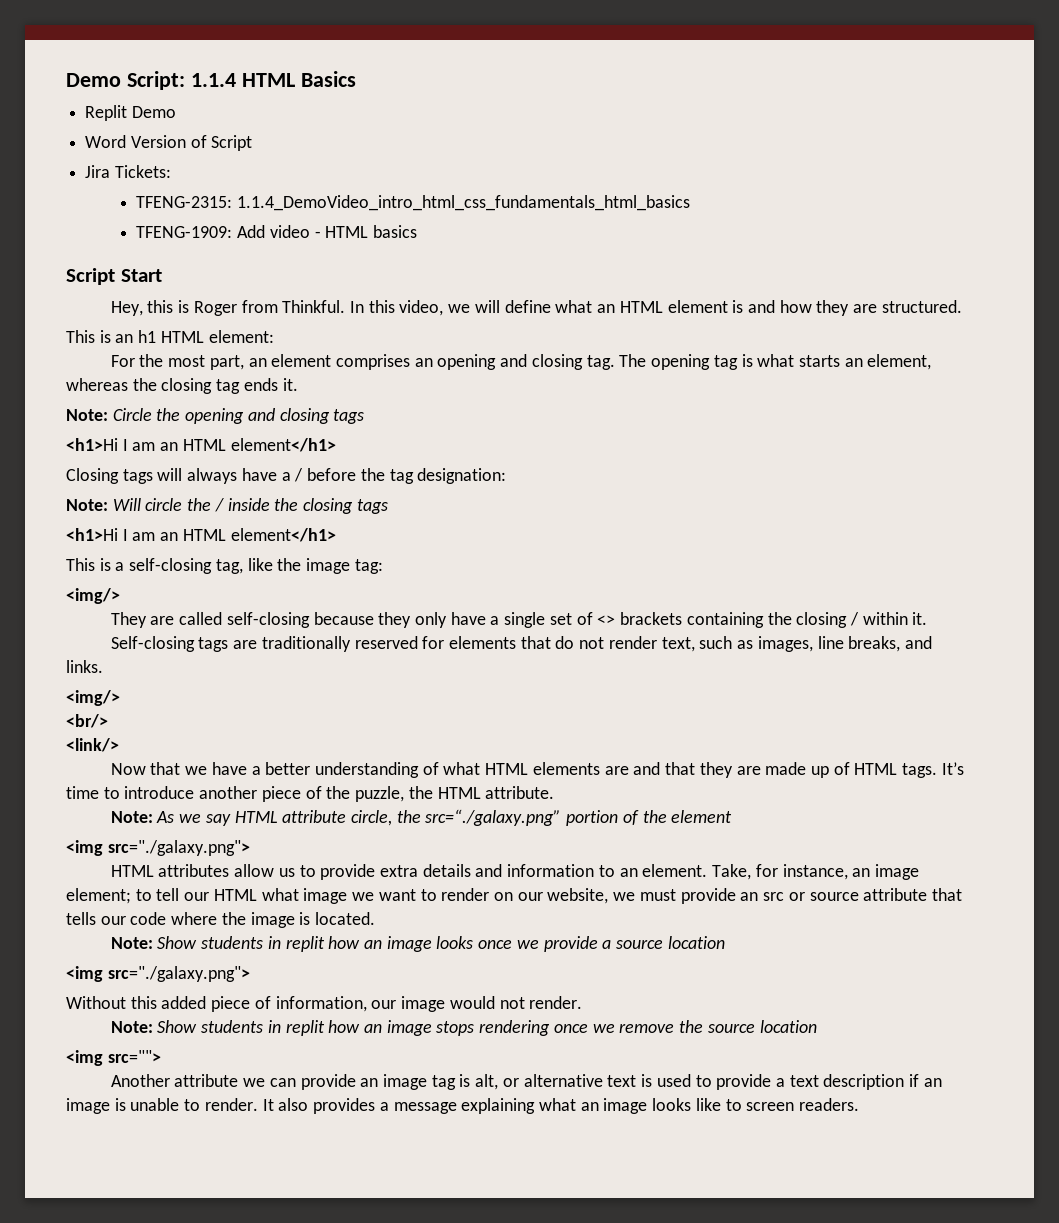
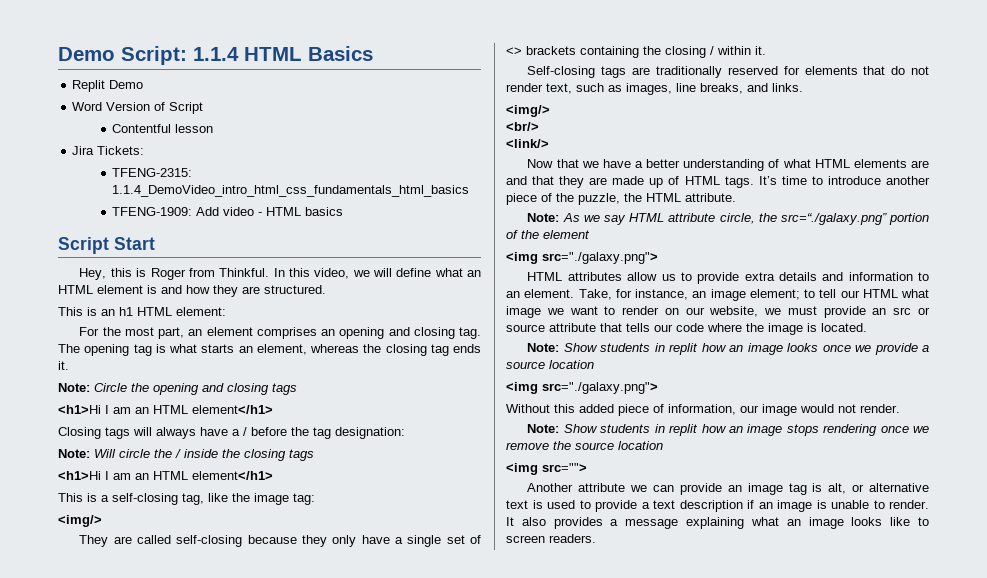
+ Contentful lesson

